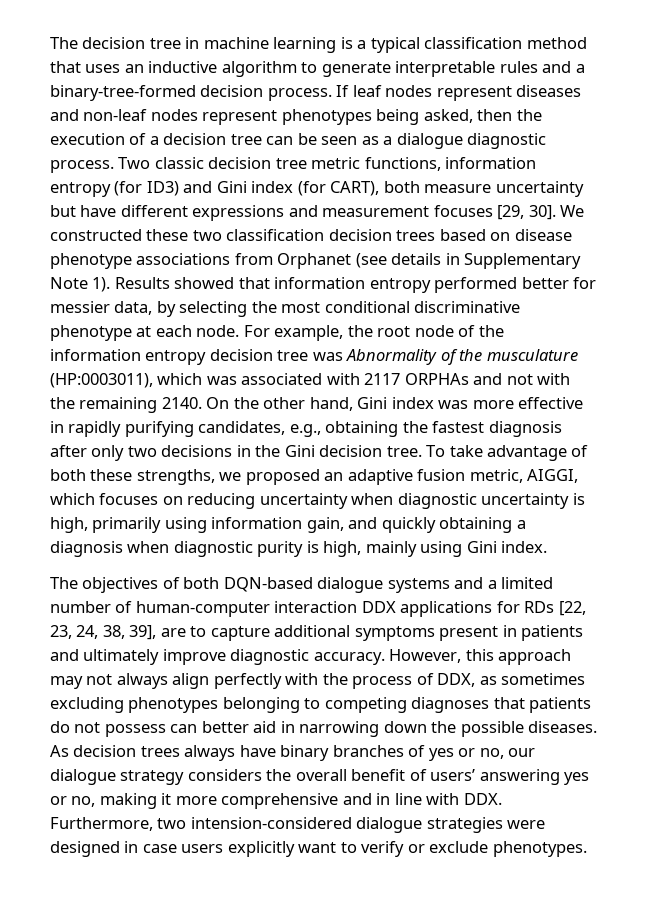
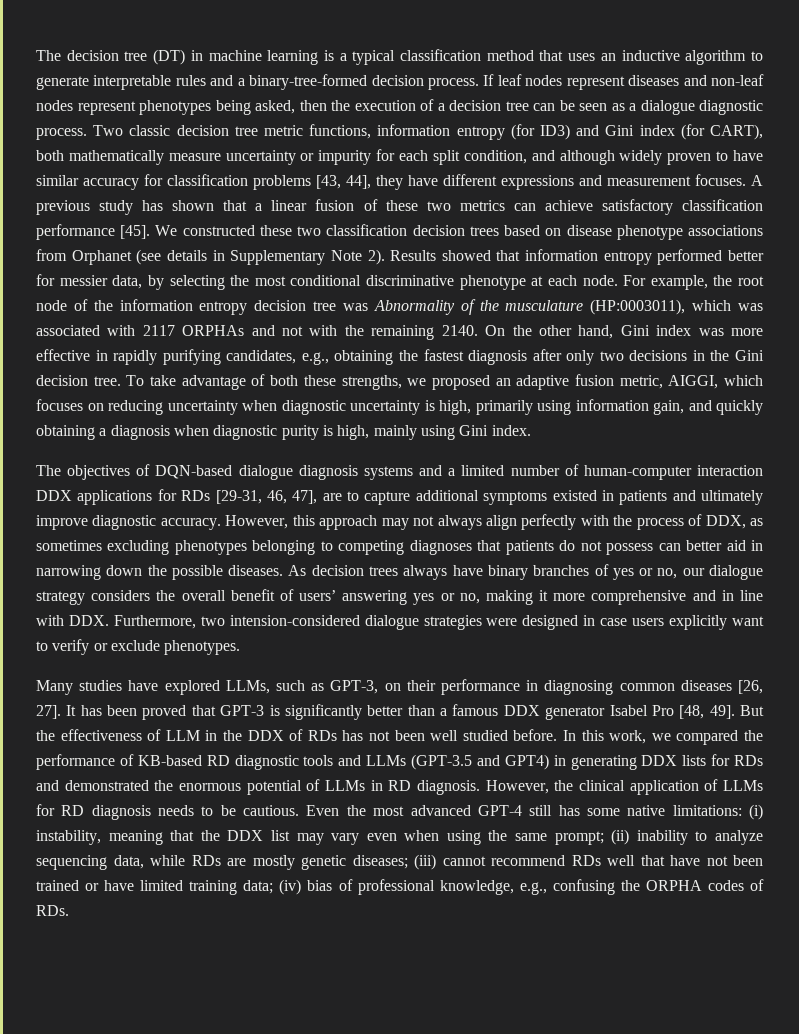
- The decision tree in machine learning is a typical classification method that uses an inductive algorithm to generate interpretable rules and a binary-tree-formed decision process.
+ The decision tree (DT) in machine learning is a typical classification method that uses an inductive algorithm to generate interpretable rules and a binary-tree-formed decision process.
- Two classic decision tree metric functions, information entropy (for ID3) and Gini index (for CART), both measure uncertainty but have different expressions and measurement focuses [29, 30].
+ Two classic decision tree metric functions, information entropy (for ID3) and Gini index (for CART), both mathematically measure uncertainty or impurity for each split condition, and although widely proven to have similar accuracy for classification problems [43, 44], they have different expressions and measurement focuses. A previous study has shown that a linear fusion of these two metrics can achieve satisfactory classification performance [45].
- We constructed these two classification decision trees based on disease phenotype associations from Orphanet (see details in Supplementary Note 1).
+ We constructed these two classification decision trees based on disease phenotype associations from Orphanet (see details in Supplementary Note 2).
- The objectives of both DQN-based dialogue systems and a limited number of human-computer interaction DDX applications for RDs [22, 23, 24, 38, 39], are to capture additional symptoms present in patients and ultimately improve diagnostic accuracy.
+ The objectives of DQN-based dialogue diagnosis systems and a limited number of human-computer interaction DDX applications for RDs [29-31, 46, 47], are to capture additional symptoms existed in patients and ultimately improve diagnostic accuracy.
+ Many studies have explored LLMs, such as GPT-3, on their performance in diagnosing common diseases [26, 27]. It has been proved that GPT-3 is significantly better than a famous DDX generator Isabel Pro [48, 49]. But the effectiveness of LLM in the DDX of RDs has not been well studied before. In this work, we compared the performance of KB-based RD diagnostic tools and LLMs (GPT-3.5 and GPT4) in generating DDX lists for RDs and demonstrated the enormous potential of LLMs in RD diagnosis. However, the clinical application of LLMs for RD diagnosis needs to be cautious. Even the most advanced GPT-4 still has some native limitations: (i) instability, meaning that the DDX list may vary even when using the same prompt; (ii) inability to analyze sequencing data, while RDs are mostly genetic diseases; (iii) cannot recommend RDs well that have not been trained or have limited training data; (iv) bias of professional knowledge, e.g., confusing the ORPHA codes of RDs.

